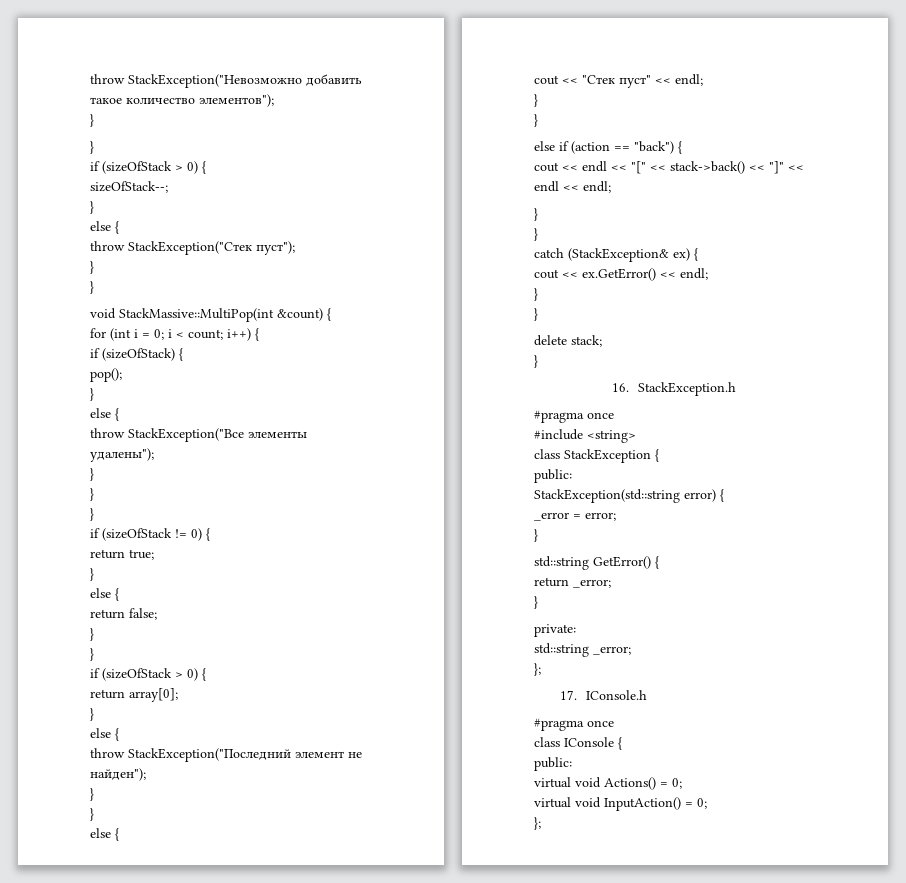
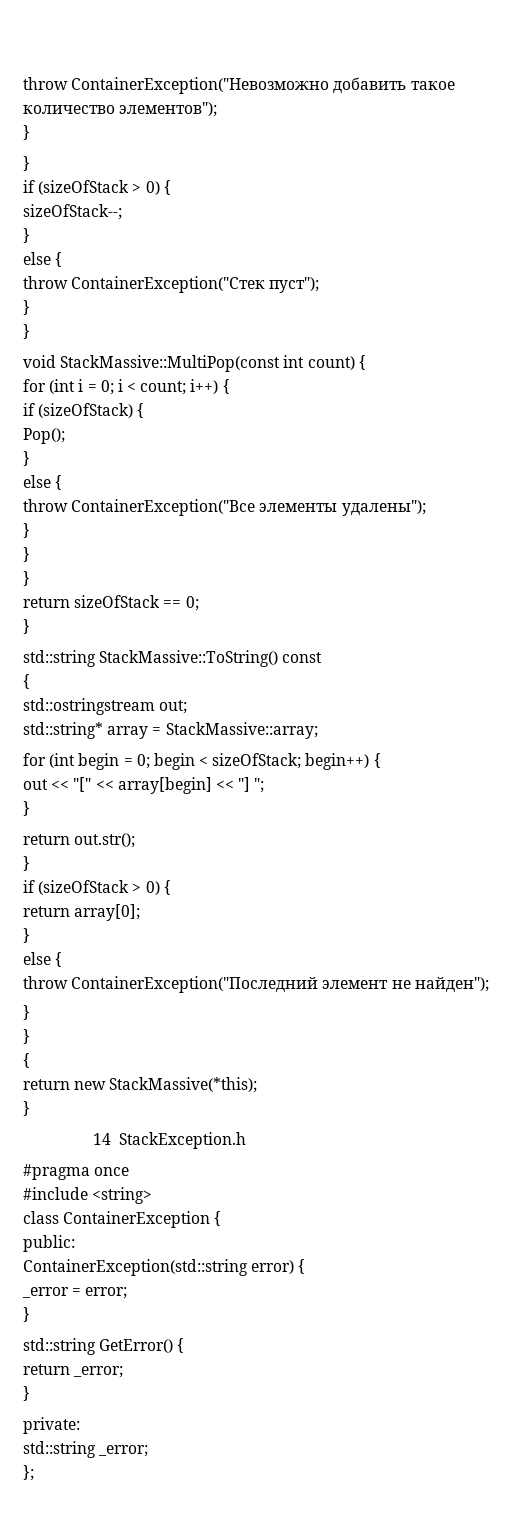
- throw StackException("Невозможно добавить такое количество элементов");
+ throw ContainerException("Невозможно добавить такое количество элементов");
- throw StackException("Стек пуст");
+ throw ContainerException("Стек пуст");
- void StackMassive::MultiPop(int &count) {
+ void StackMassive::MultiPop(const int count) {
- pop();
+ Pop();
  }
  else {
- throw StackException("Все элементы удалены");
+ throw ContainerException("Все элементы удалены");
- if (sizeOfStack != 0) {
- return true;
+ return sizeOfStack == 0;
  }
- else {
- return false;
+ std::string StackMassive::ToString() const
+ {
+ std::ostringstream out;
+ std::string* array = StackMassive::array;
+ for (int begin = 0; begin < sizeOfStack; begin++) {
+ out << "[" << array[begin] << "] ";
  }
+ return out.str();
- throw StackException("Последний элемент не найден");
+ throw ContainerException("Последний элемент не найден");
  }
  }
- else {
- cout << "Стек пуст" << endl;
+ {
+ return new StackMassive(*this);
  }
- }
- else if (action == "back") {
- cout << endl << "[" << stack->back() << "]" << endl << endl;
- }
- }
- catch (StackException& ex) {
- cout << ex.GetError() << endl;
- }
- }
- delete stack;
- }
- 16. StackException.h
+ 14 StackException.h
- class StackException {
+ class ContainerException {
  public:
- StackException(std::string error) {
+ ContainerException(std::string error) {
- 17. IConsole.h
- #pragma once
- class IConsole {
- public:
- virtual void Actions() = 0;
- virtual void InputAction() = 0;
- };

